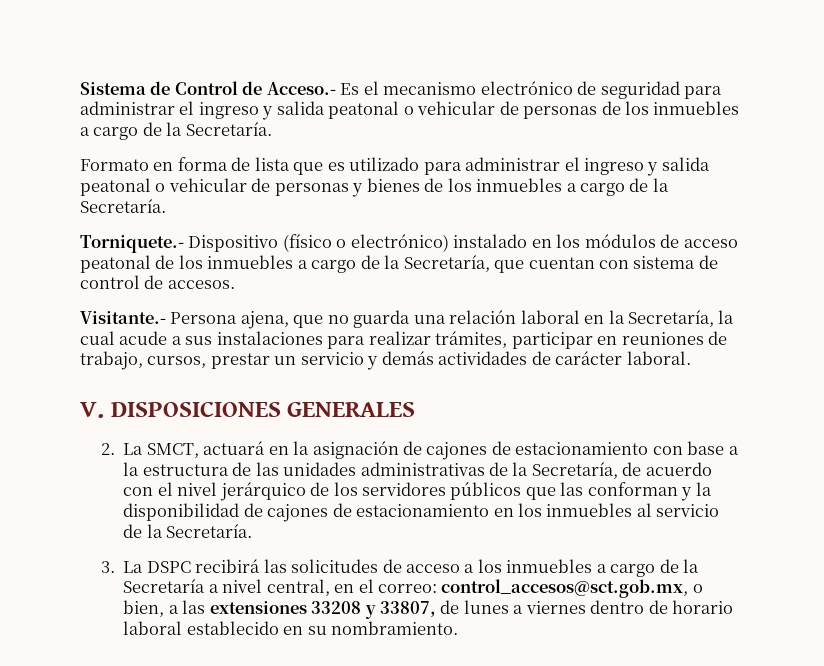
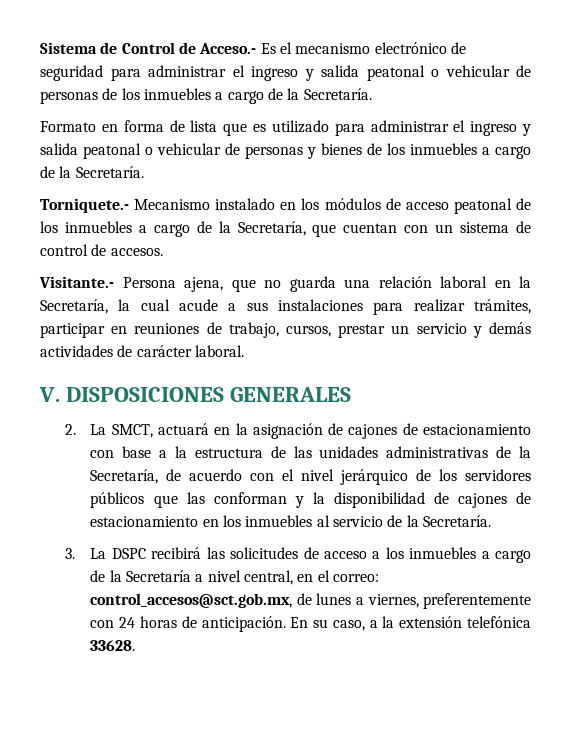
- Torniquete.- Dispositivo (físico o electrónico) instalado en los módulos de acceso peatonal de los inmuebles a cargo de la Secretaría, que cuentan con sistema de control de accesos.
+ Torniquete.- Mecanismo instalado en los módulos de acceso peatonal de los inmuebles a cargo de la Secretaría, que cuentan con un sistema de control de accesos.
- 3. La DSPC recibirá las solicitudes de acceso a los inmuebles a cargo de la Secretaría a nivel central, en el correo: control_accesos@sct.gob.mx, o bien, a las extensiones 33208 y 33807, de lunes a viernes dentro de horario laboral establecido en su nombramiento.
+ 3. La DSPC recibirá las solicitudes de acceso a los inmuebles a cargo de la Secretaría a nivel central, en el correo: control_accesos@sct.gob.mx, de lunes a viernes, preferentemente con 24 horas de anticipación. En su caso, a la extensión telefónica 33628.

